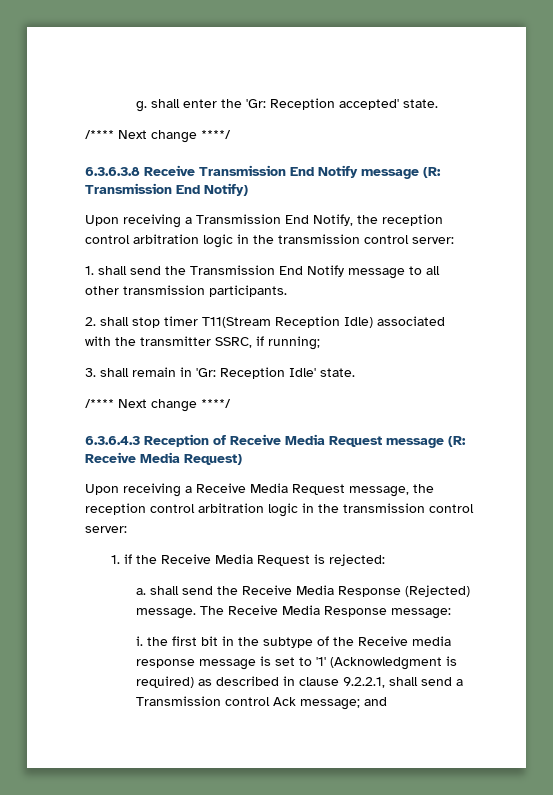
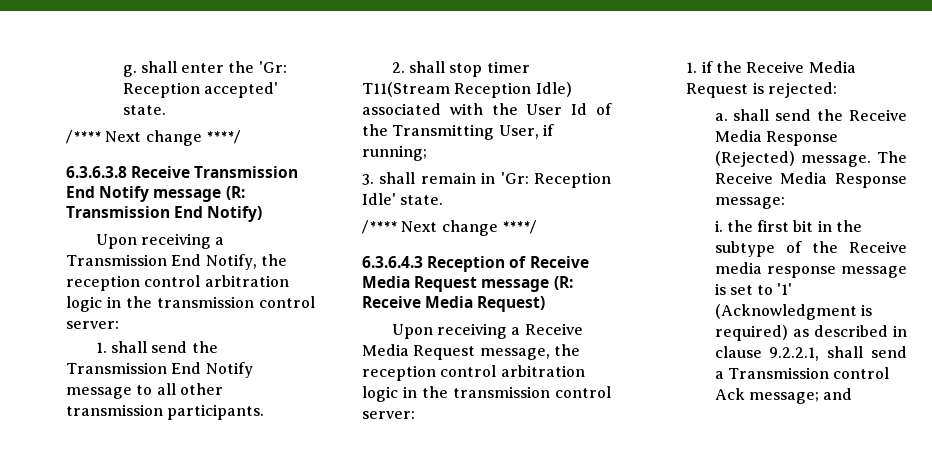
- 2. shall stop timer T11(Stream Reception Idle) associated with the transmitter SSRC, if running;
+ 2. shall stop timer T11(Stream Reception Idle) associated with the User Id of the Transmitting User, if running;

